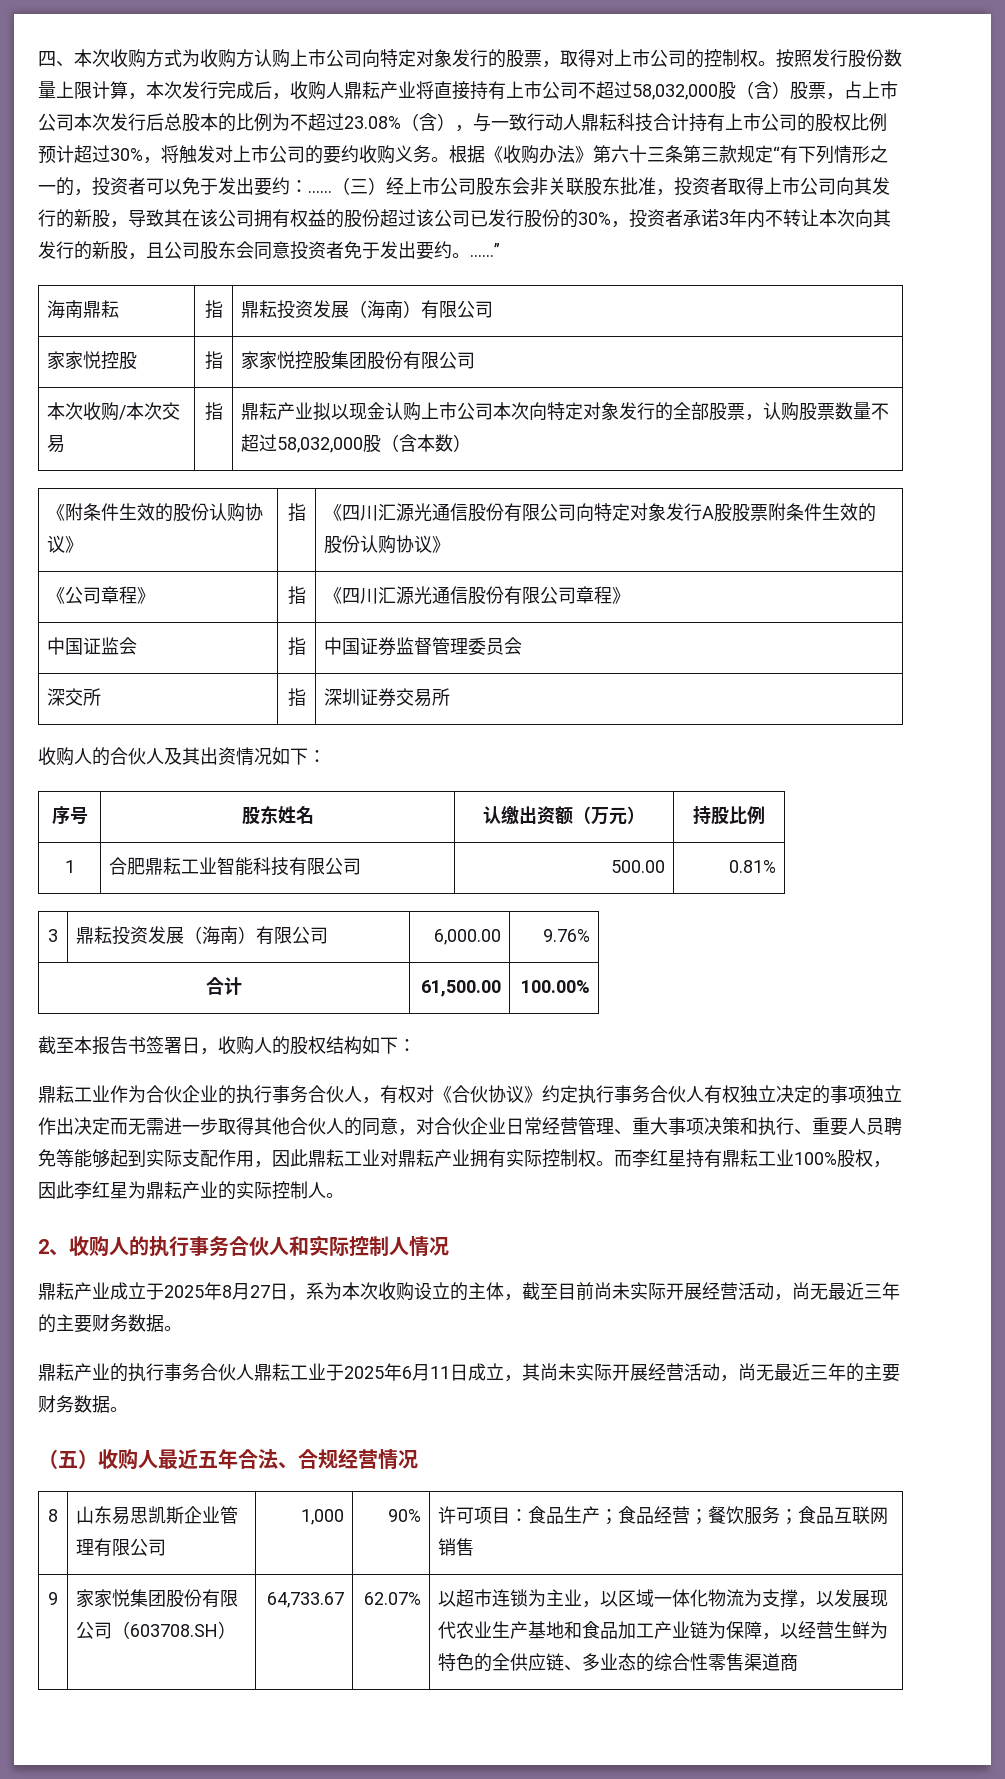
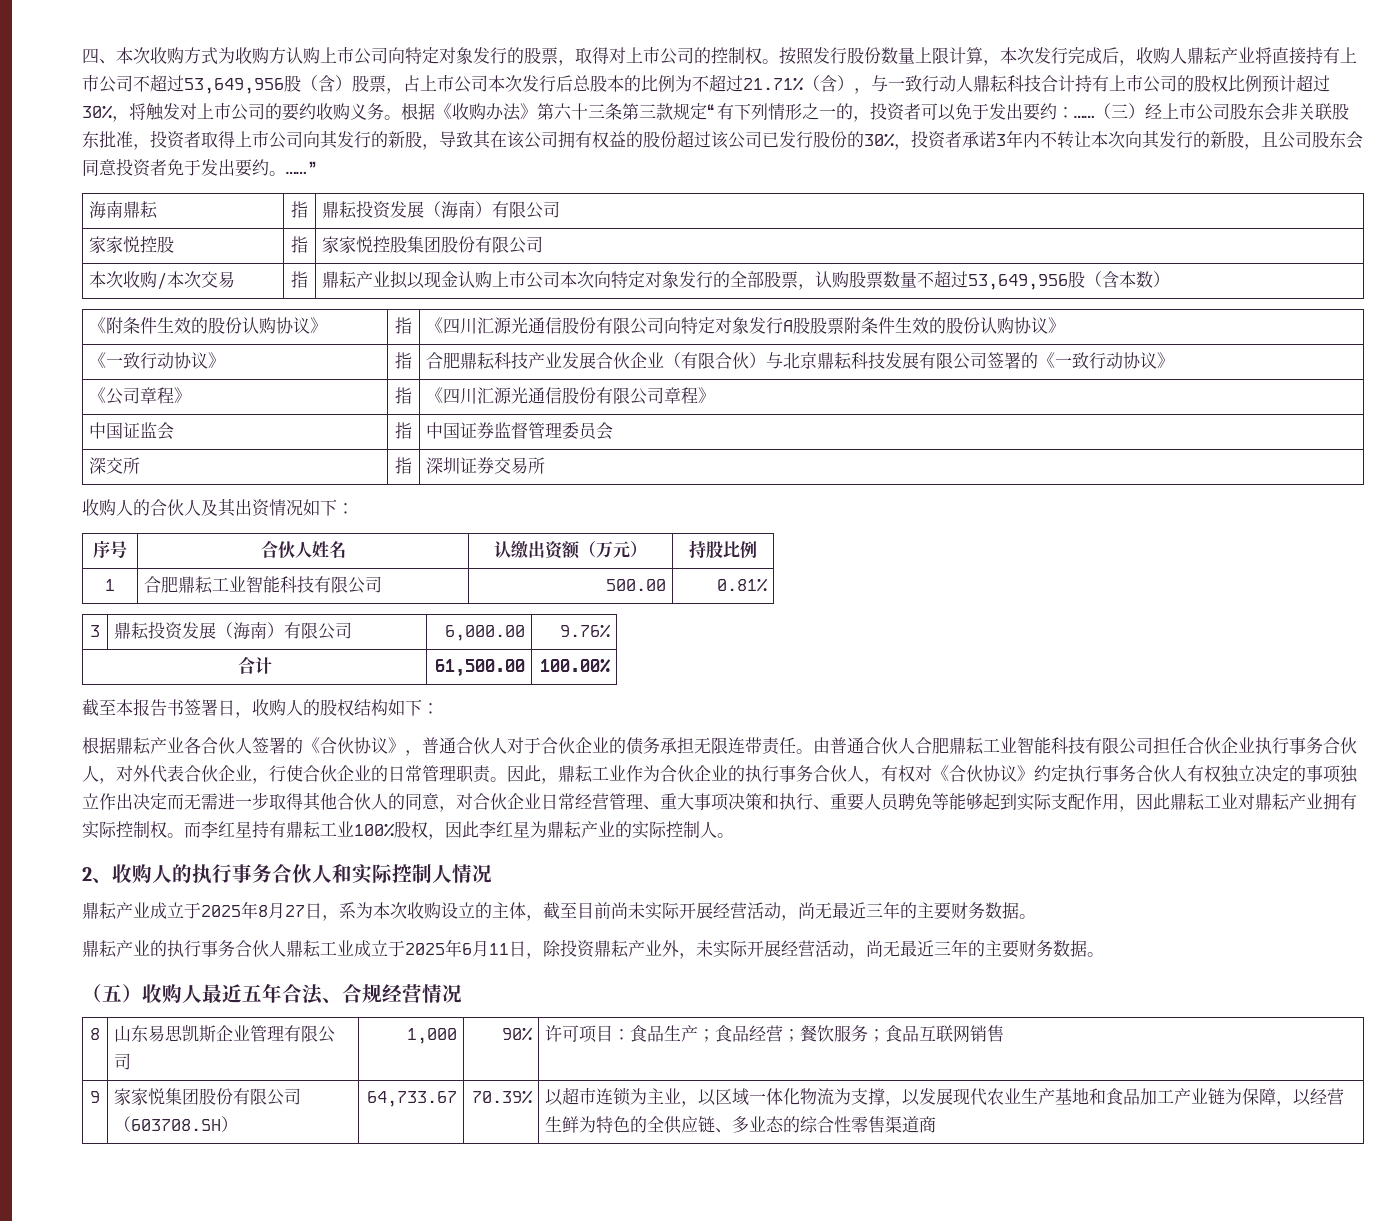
- 按照发行股份数量上限计算，本次发行完成后，收购人鼎耘产业将直接持有上市公司不超过58,032,000股（含）股票，占上市公司本次发行后总股本的比例为不超过23.08%（含），与一致行动人鼎耘科技合计持有上市公司的股权比例预计超过30%，将触发对上市公司的要约收购义务。
+ 按照发行股份数量上限计算，本次发行完成后，收购人鼎耘产业将直接持有上市公司不超过53,649,956股（含）股票，占上市公司本次发行后总股本的比例为不超过21.71%（含），与一致行动人鼎耘科技合计持有上市公司的股权比例预计超过30%，将触发对上市公司的要约收购义务。
- 本次收购/本次交易 | 指 | 鼎耘产业拟以现金认购上市公司本次向特定对象发行的全部股票，认购股票数量不超过58,032,000股（含本数）
+ 本次收购/本次交易 | 指 | 鼎耘产业拟以现金认购上市公司本次向特定对象发行的全部股票，认购股票数量不超过53,649,956股（含本数）
+ 《一致行动协议》 | 指 | 合肥鼎耘科技产业发展合伙企业（有限合伙）与北京鼎耘科技发展有限公司签署的《一致行动协议》
- 序号 | 股东姓名 | 认缴出资额（万元） | 持股比例
+ 序号 | 合伙人姓名 | 认缴出资额（万元） | 持股比例
- 鼎耘工业作为合伙企业的执行事务合伙人，有权对《合伙协议》约定执行事务合伙人有权独立决定的事项独立作出决定而无需进一步取得其他合伙人的同意，对合伙企业日常经营管理、重大事项决策和执行、重要人员聘免等能够起到实际支配作用，因此鼎耘工业对鼎耘产业拥有实际控制权。
+ 根据鼎耘产业各合伙人签署的《合伙协议》，普通合伙人对于合伙企业的债务承担无限连带责任。由普通合伙人合肥鼎耘工业智能科技有限公司担任合伙企业执行事务合伙人，对外代表合伙企业，行使合伙企业的日常管理职责。因此，鼎耘工业作为合伙企业的执行事务合伙人，有权对《合伙协议》约定执行事务合伙人有权独立决定的事项独立作出决定而无需进一步取得其他合伙人的同意，对合伙企业日常经营管理、重大事项决策和执行、重要人员聘免等能够起到实际支配作用，因此鼎耘工业对鼎耘产业拥有实际控制权。
- 鼎耘产业的执行事务合伙人鼎耘工业于2025年6月11日成立，其尚未实际开展经营活动，尚无最近三年的主要财务数据。
+ 鼎耘产业的执行事务合伙人鼎耘工业成立于2025年6月11日，除投资鼎耘产业外，未实际开展经营活动，尚无最近三年的主要财务数据。
- 62.07%
+ 70.39%

